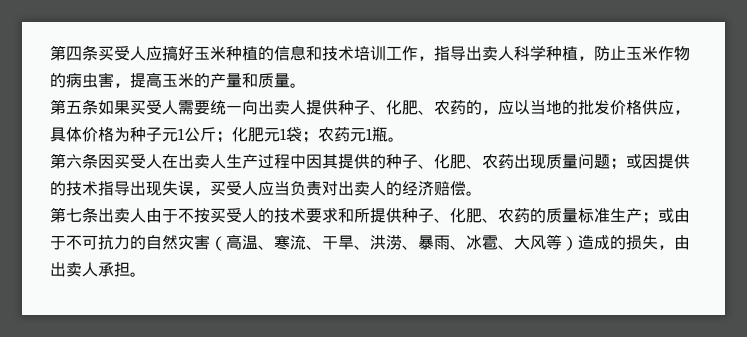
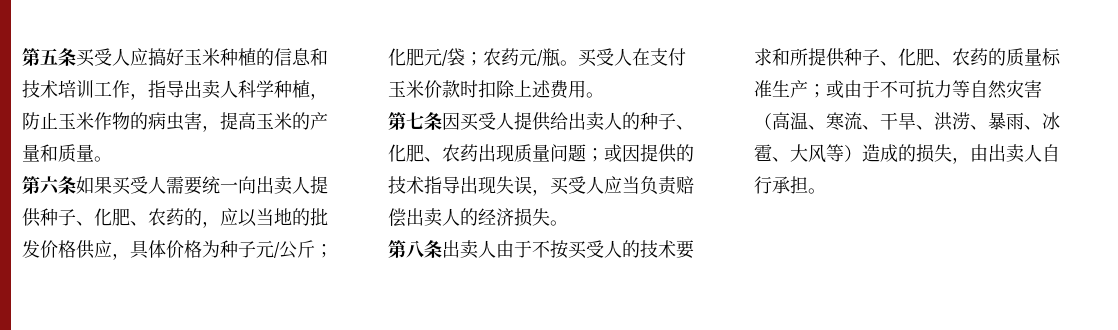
- 第四条买受人应搞好玉米种植的信息和技术培训工作，指导出卖人科学种植，防止玉米作物的病虫害，提高玉米的产量和质量。
+ 第五条买受人应搞好玉米种植的信息和技术培训工作，指导出卖人科学种植，防止玉米作物的病虫害，提高玉米的产量和质量。
- 第五条如果买受人需要统一向出卖人提供种子、化肥、农药的，应以当地的批发价格供应，具体价格为种子元1公斤；
+ 第六条如果买受人需要统一向出卖人提供种子、化肥、农药的，应以当地的批发价格供应，具体价格为种子元/公斤；
- 化肥元1袋；
+ 化肥元/袋；
- 农药元1瓶。
- 第六条因买受人在出卖人生产过程中因其提供的种子、化肥、农药出现质量问题；
+ 农药元/瓶。买受人在支付玉米价款时扣除上述费用。
+ 第七条因买受人提供给出卖人的种子、化肥、农药出现质量问题；
- 或因提供的技术指导出现失误，买受人应当负责对出卖人的经济赔偿。
- 第七条出卖人由于不按买受人的技术要求和所提供种子、化肥、农药的质量标准生产；
+ 或因提供的技术指导出现失误，买受人应当负责赔偿出卖人的经济损失。
+ 第八条出卖人由于不按买受人的技术要求和所提供种子、化肥、农药的质量标准生产；
- 或由于不可抗力的自然灾害（高温、寒流、干旱、洪涝、暴雨、冰雹、大风等）造成的损失，由出卖人承担。
+ 或由于不可抗力等自然灾害（高温、寒流、干旱、洪涝、暴雨、冰雹、大风等）造成的损失，由出卖人自行承担。

